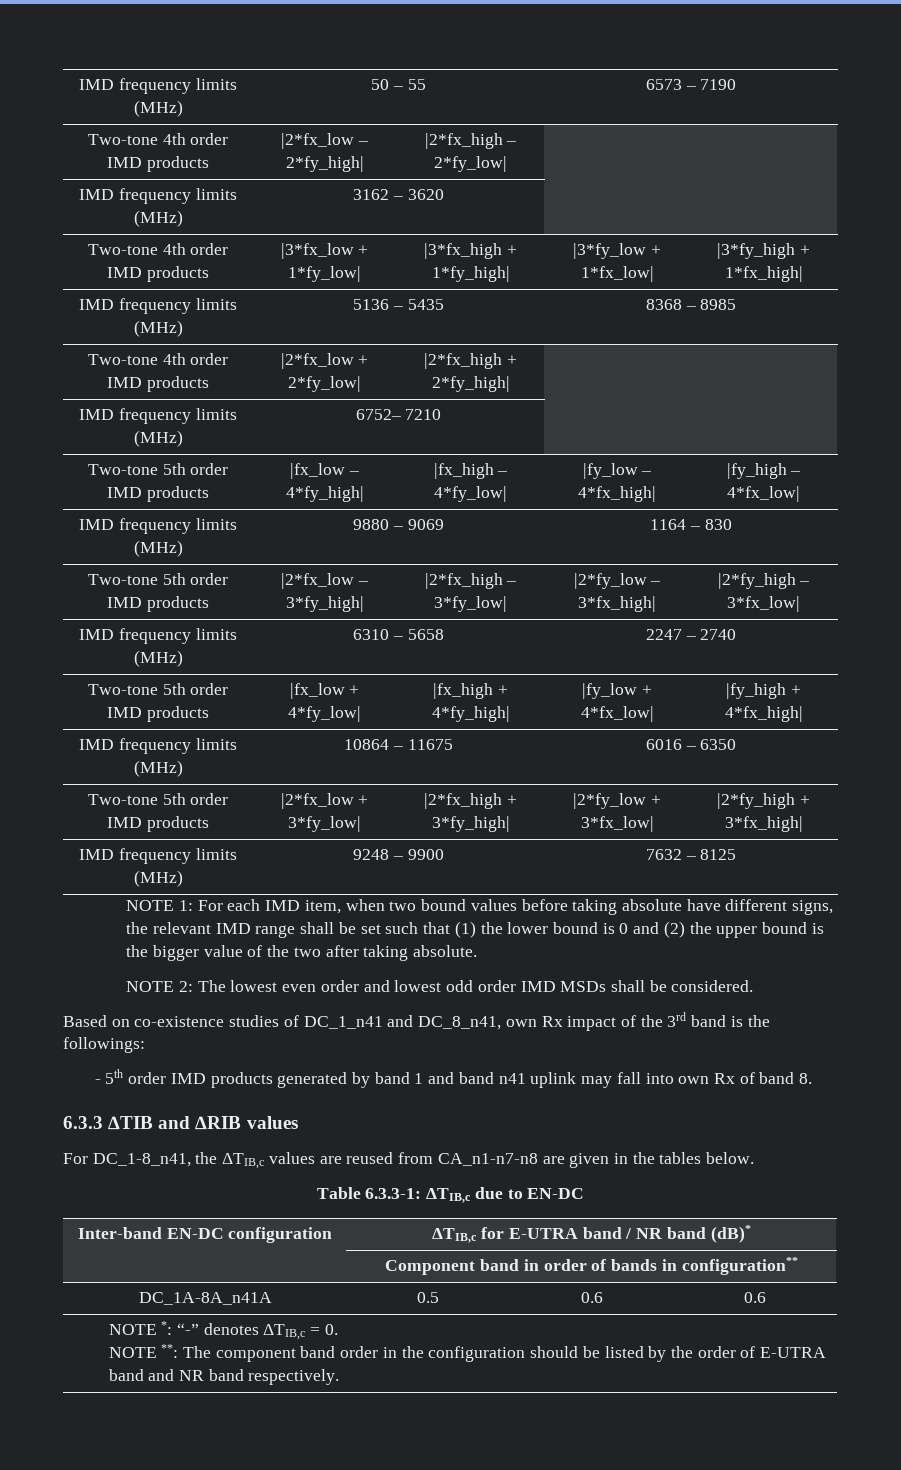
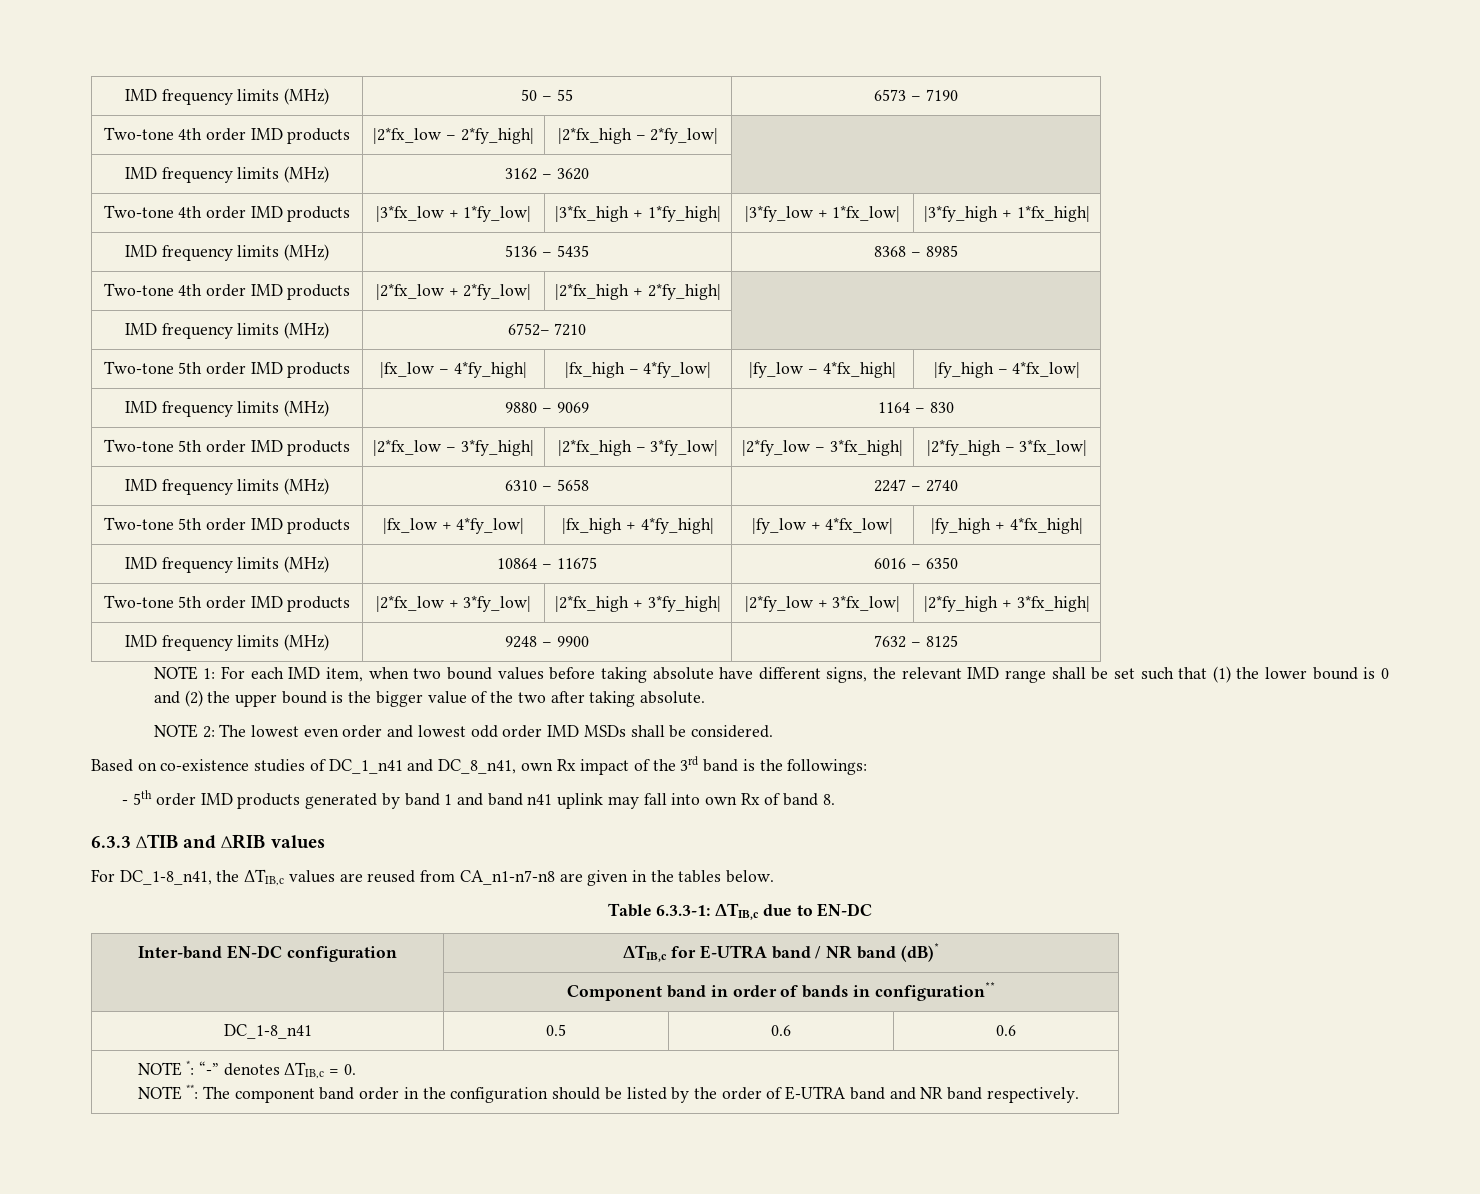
- DC_1A-8A_n41A | 0.5 | 0.6 | 0.6
+ DC_1-8_n41 | 0.5 | 0.6 | 0.6

